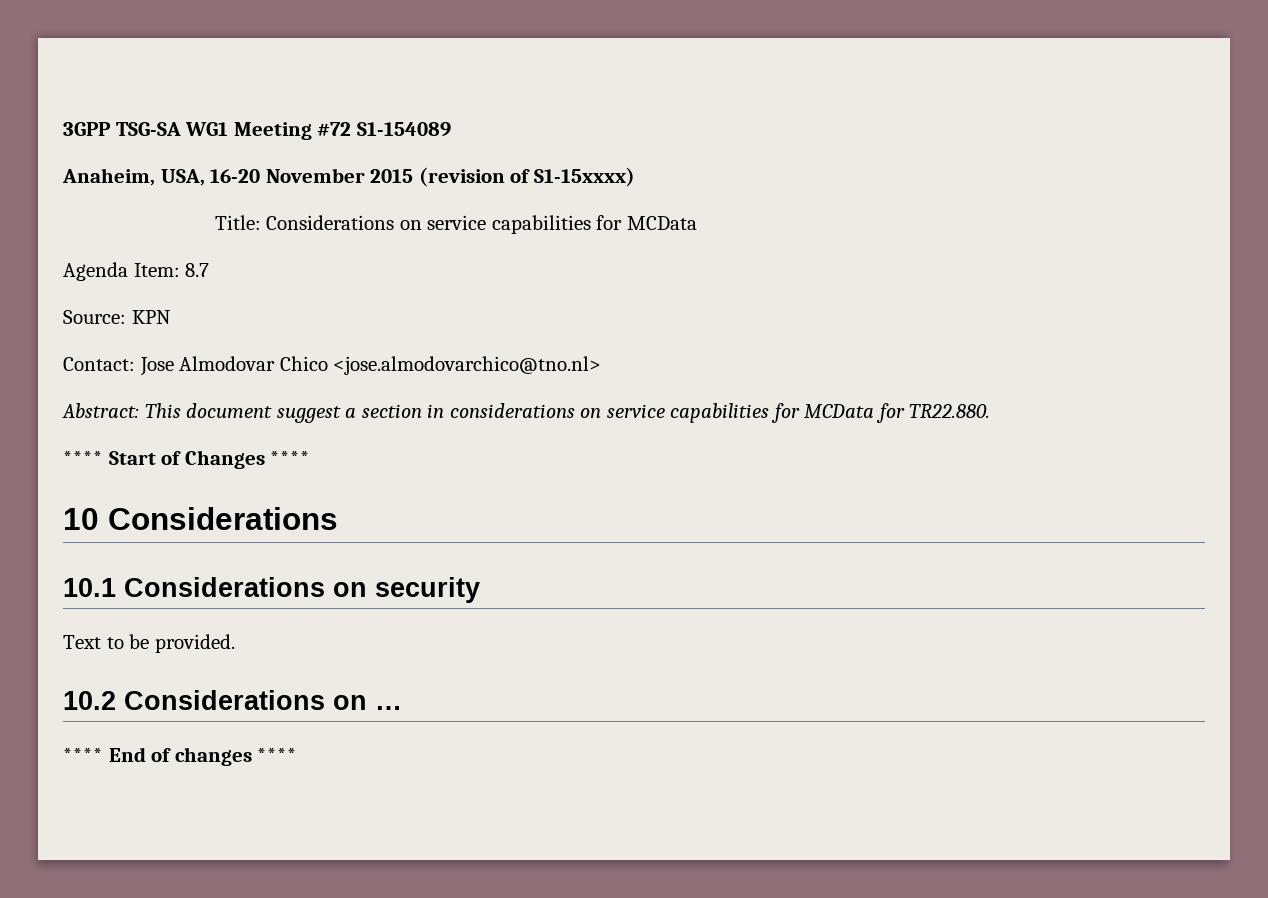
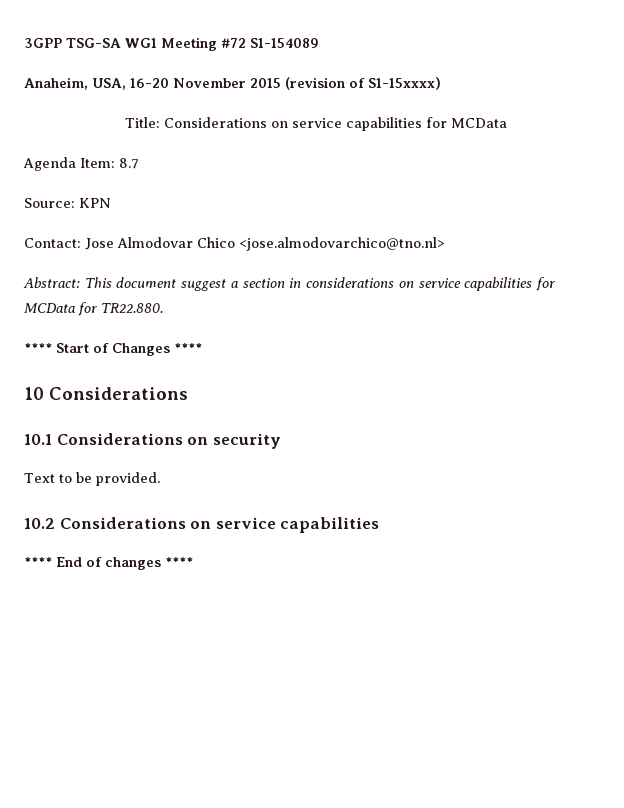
- 10.2 Considerations on …
+ 10.2 Considerations on service capabilities

